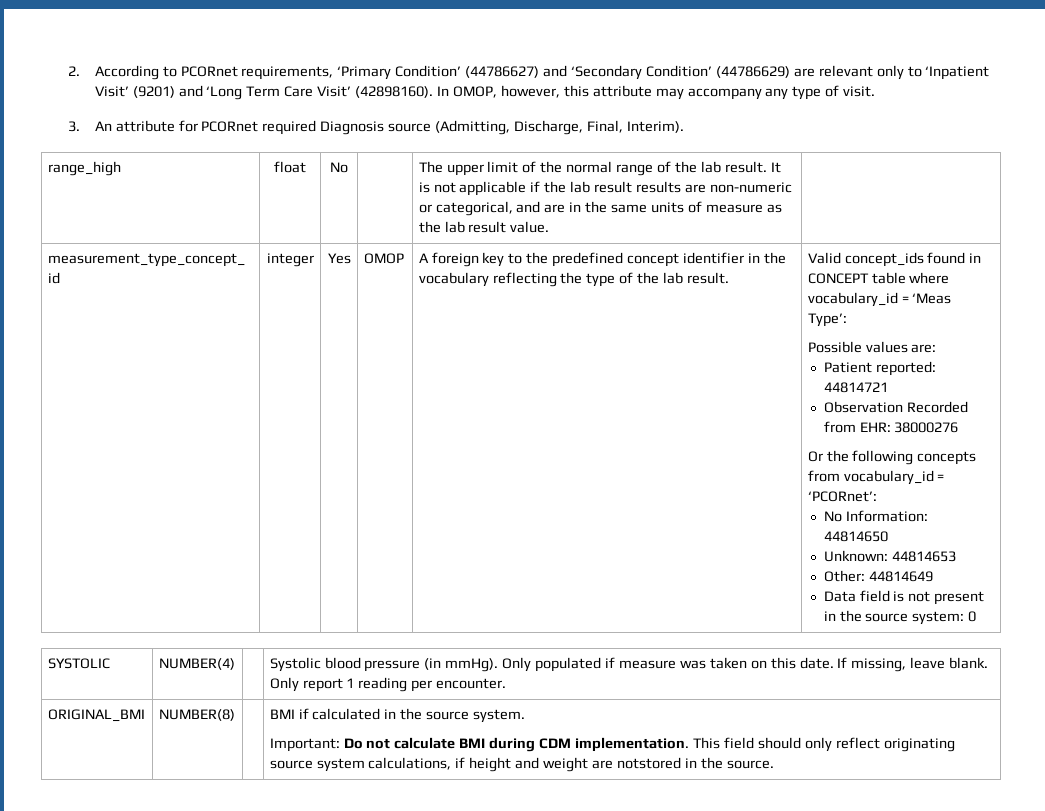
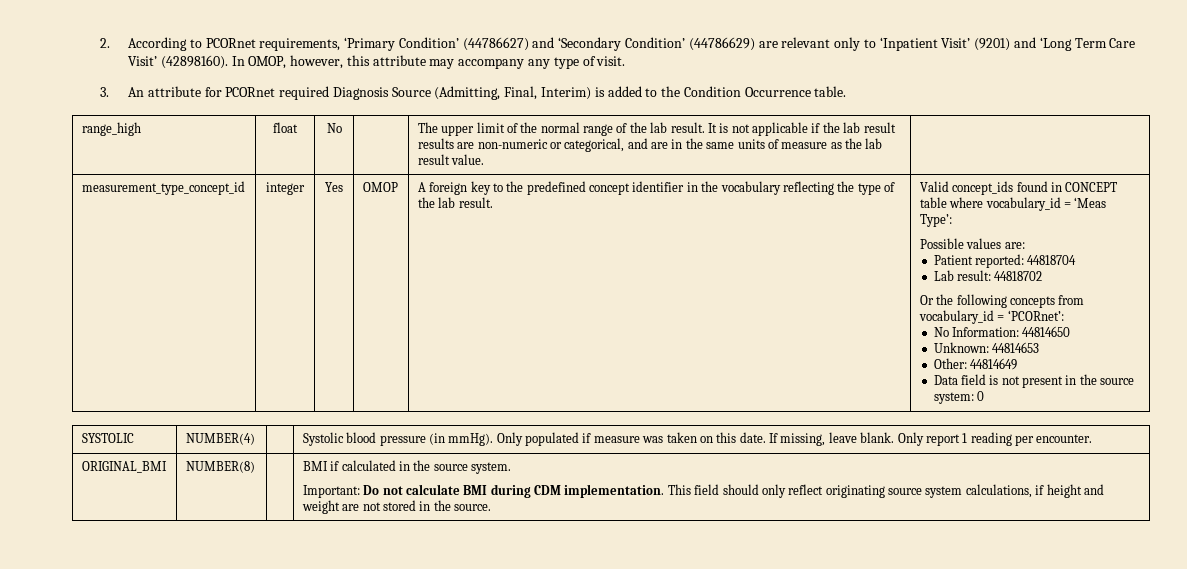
- 3. An attribute for PCORnet required Diagnosis source (Admitting, Discharge, Final, Interim).
+ 3. An attribute for PCORnet required Diagnosis Source (Admitting, Final, Interim) is added to the Condition Occurrence table.
- Patient reported: 44814721
- Observation Recorded from EHR: 38000276
+ Patient reported: 44818704
+ Lab result: 44818702
  ORIGINAL_BMI | NUMBER(8) | | BMI if calculated in the source system.
- Important: Do not calculate BMI during CDM implementation. This field should only reflect originating source system calculations, if height and weight are notstored in the source.
+ Important: Do not calculate BMI during CDM implementation. This field should only reflect originating source system calculations, if height and weight are not stored in the source.

